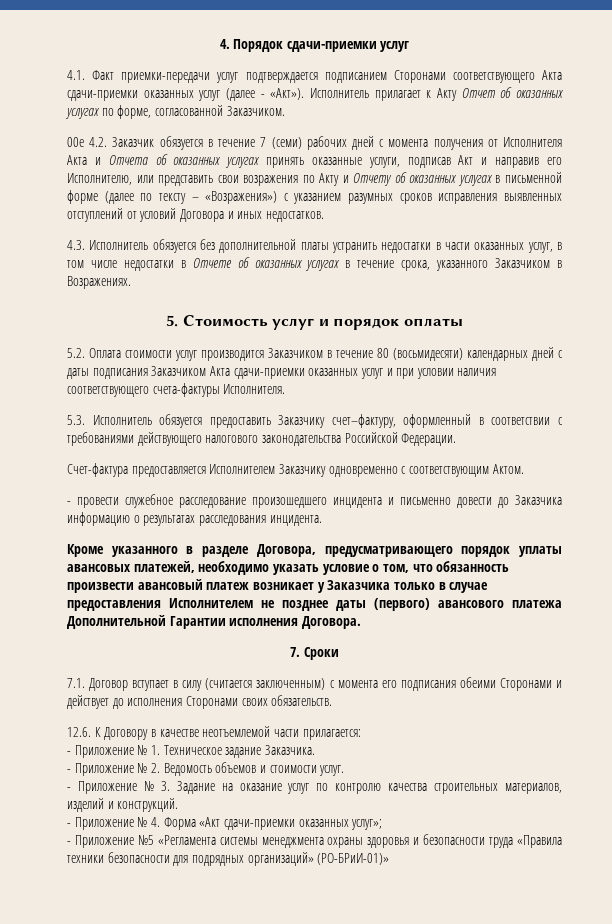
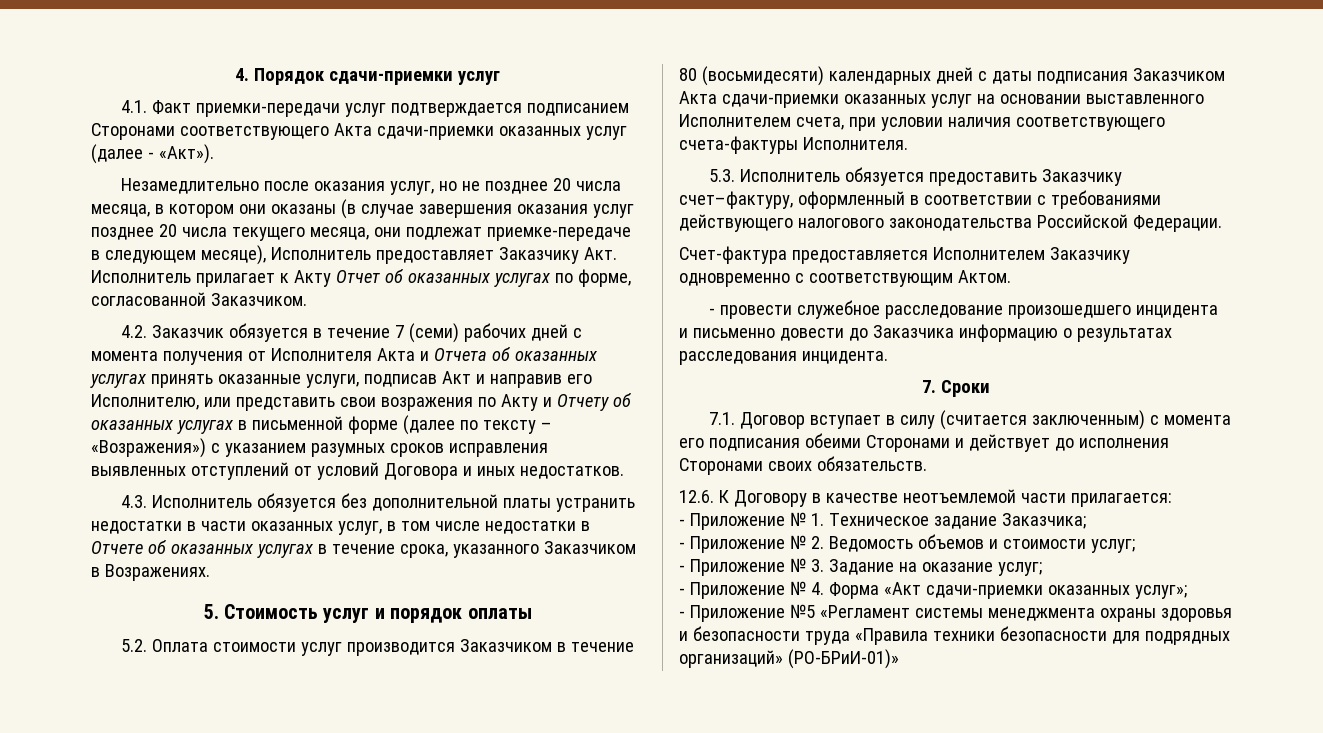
- 4.1. Факт приемки-передачи услуг подтверждается подписанием Сторонами соответствующего Акта сдачи-приемки оказанных услуг (далее - «Акт»). Исполнитель прилагает к Акту Отчет об оказанных услугах по форме, согласованной Заказчиком.
+ 4.1. Факт приемки-передачи услуг подтверждается подписанием Сторонами соответствующего Акта сдачи-приемки оказанных услуг (далее - «Акт»).
+ Незамедлительно после оказания услуг, но не позднее 20 числа месяца, в котором они оказаны (в случае завершения оказания услуг позднее 20 числа текущего месяца, они подлежат приемке-передаче в следующем месяце), Исполнитель предоставляет Заказчику Акт. Исполнитель прилагает к Акту Отчет об оказанных услугах по форме, согласованной Заказчиком.
- 00е 4.2. Заказчик обязуется в течение 7 (семи) рабочих дней с момента получения от Исполнителя Акта и Отчета об оказанных услугах принять оказанные услуги, подписав Акт и направив его Исполнителю, или представить свои возражения по Акту и Отчету об оказанных услугах в письменной форме (далее по тексту – «Возражения») с указанием разумных сроков исправления выявленных отступлений от условий Договора и иных недостатков.
+ 4.2. Заказчик обязуется в течение 7 (семи) рабочих дней с момента получения от Исполнителя Акта и Отчета об оказанных услугах принять оказанные услуги, подписав Акт и направив его Исполнителю, или представить свои возражения по Акту и Отчету об оказанных услугах в письменной форме (далее по тексту – «Возражения») с указанием разумных сроков исправления выявленных отступлений от условий Договора и иных недостатков.
- 5.2. Оплата стоимости услуг производится Заказчиком в течение 80 (восьмидесяти) календарных дней с даты подписания Заказчиком Акта сдачи-приемки оказанных услуг и при условии наличия соответствующего счета-фактуры Исполнителя.
+ 5.2. Оплата стоимости услуг производится Заказчиком в течение 80 (восьмидесяти) календарных дней с даты подписания Заказчиком Акта сдачи-приемки оказанных услуг на основании выставленного Исполнителем счета, при условии наличия соответствующего счета-фактуры Исполнителя.
- Кроме указанного в разделе Договора, предусматривающего порядок уплаты авансовых платежей, необходимо указать условие о том, что обязанность произвести авансовый платеж возникает у Заказчика только в случае предоставления Исполнителем не позднее даты (первого) авансового платежа Дополнительной Гарантии исполнения Договора.
- - Приложение № 1. Техническое задание Заказчика.
+ - Приложение № 1. Техническое задание Заказчика;
- - Приложение № 2. Ведомость объемов и стоимости услуг.
+ - Приложение № 2. Ведомость объемов и стоимости услуг;
- - Приложение № 3. Задание на оказание услуг по контролю качества строительных материалов, изделий и конструкций.
+ - Приложение № 3. Задание на оказание услуг;
- - Приложение №5 «Регламента системы менеджмента охраны здоровья и безопасности труда «Правила техники безопасности для подрядных организаций» (РО-БРиИ-01)»
+ - Приложение №5 «Регламент системы менеджмента охраны здоровья и безопасности труда «Правила техники безопасности для подрядных организаций» (РО-БРиИ-01)»

